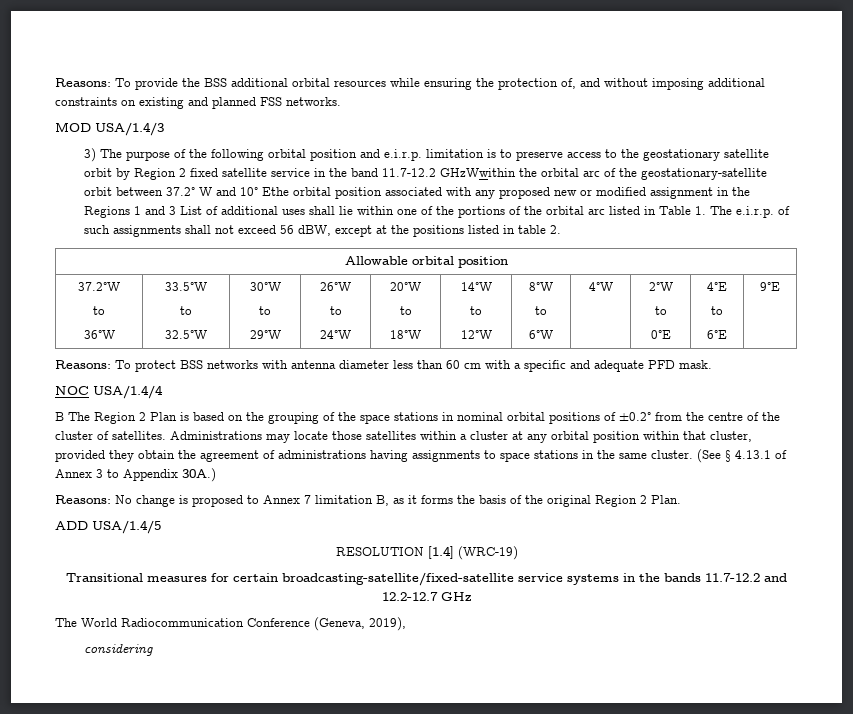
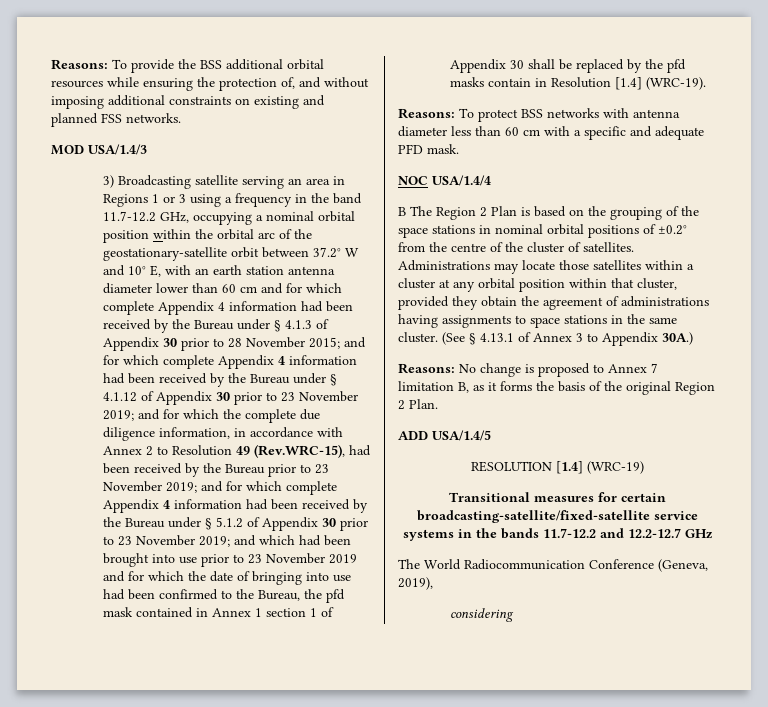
- 3) The purpose of the following orbital position and e.i.r.p. limitation is to preserve access to the geostationary satellite orbit by Region 2 fixed satellite service in the band 11.7-12.2 GHzWwithin the orbital arc of the geostationary-satellite orbit between 37.2° W and 10° Ethe orbital position associated with any proposed new or modified assignment in the Regions 1 and 3 List of additional uses shall lie within one of the portions of the orbital arc listed in Table 1. The e.i.r.p. of such assignments shall not exceed 56 dBW, except at the positions listed in table 2.
- Allowable orbital position
- 37.2°W
- to
- 36°W | 33.5°W
- to
- 32.5°W | 30°W
- to
- 29°W | 26°W
- to
- 24°W | 20°W
- to
- 18°W | 14°W
- to
- 12°W | 8°W
- to
- 6°W | 4°W | 2°W
- to
- 0°E | 4°E
- to
- 6°E | 9°E
+ 3) Broadcasting satellite serving an area in Regions 1 or 3 using a frequency in the band 11.7-12.2 GHz, occupying a nominal orbital position within the orbital arc of the geostationary-satellite orbit between 37.2° W and 10° E, with an earth station antenna diameter lower than 60 cm and for which complete Appendix 4 information had been received by the Bureau under § 4.1.3 of Appendix 30 prior to 28 November 2015; and for which complete Appendix 4 information had been received by the Bureau under § 4.1.12 of Appendix 30 prior to 23 November 2019; and for which the complete due diligence information, in accordance with Annex 2 to Resolution 49 (Rev.WRC-15), had been received by the Bureau prior to 23 November 2019; and for which complete Appendix 4 information had been received by the Bureau under § 5.1.2 of Appendix 30 prior to 23 November 2019; and which had been brought into use prior to 23 November 2019 and for which the date of bringing into use had been confirmed to the Bureau, the pfd mask contained in Annex 1 section 1 of Appendix 30 shall be replaced by the pfd masks contain in Resolution [1.4] (WRC-19).

